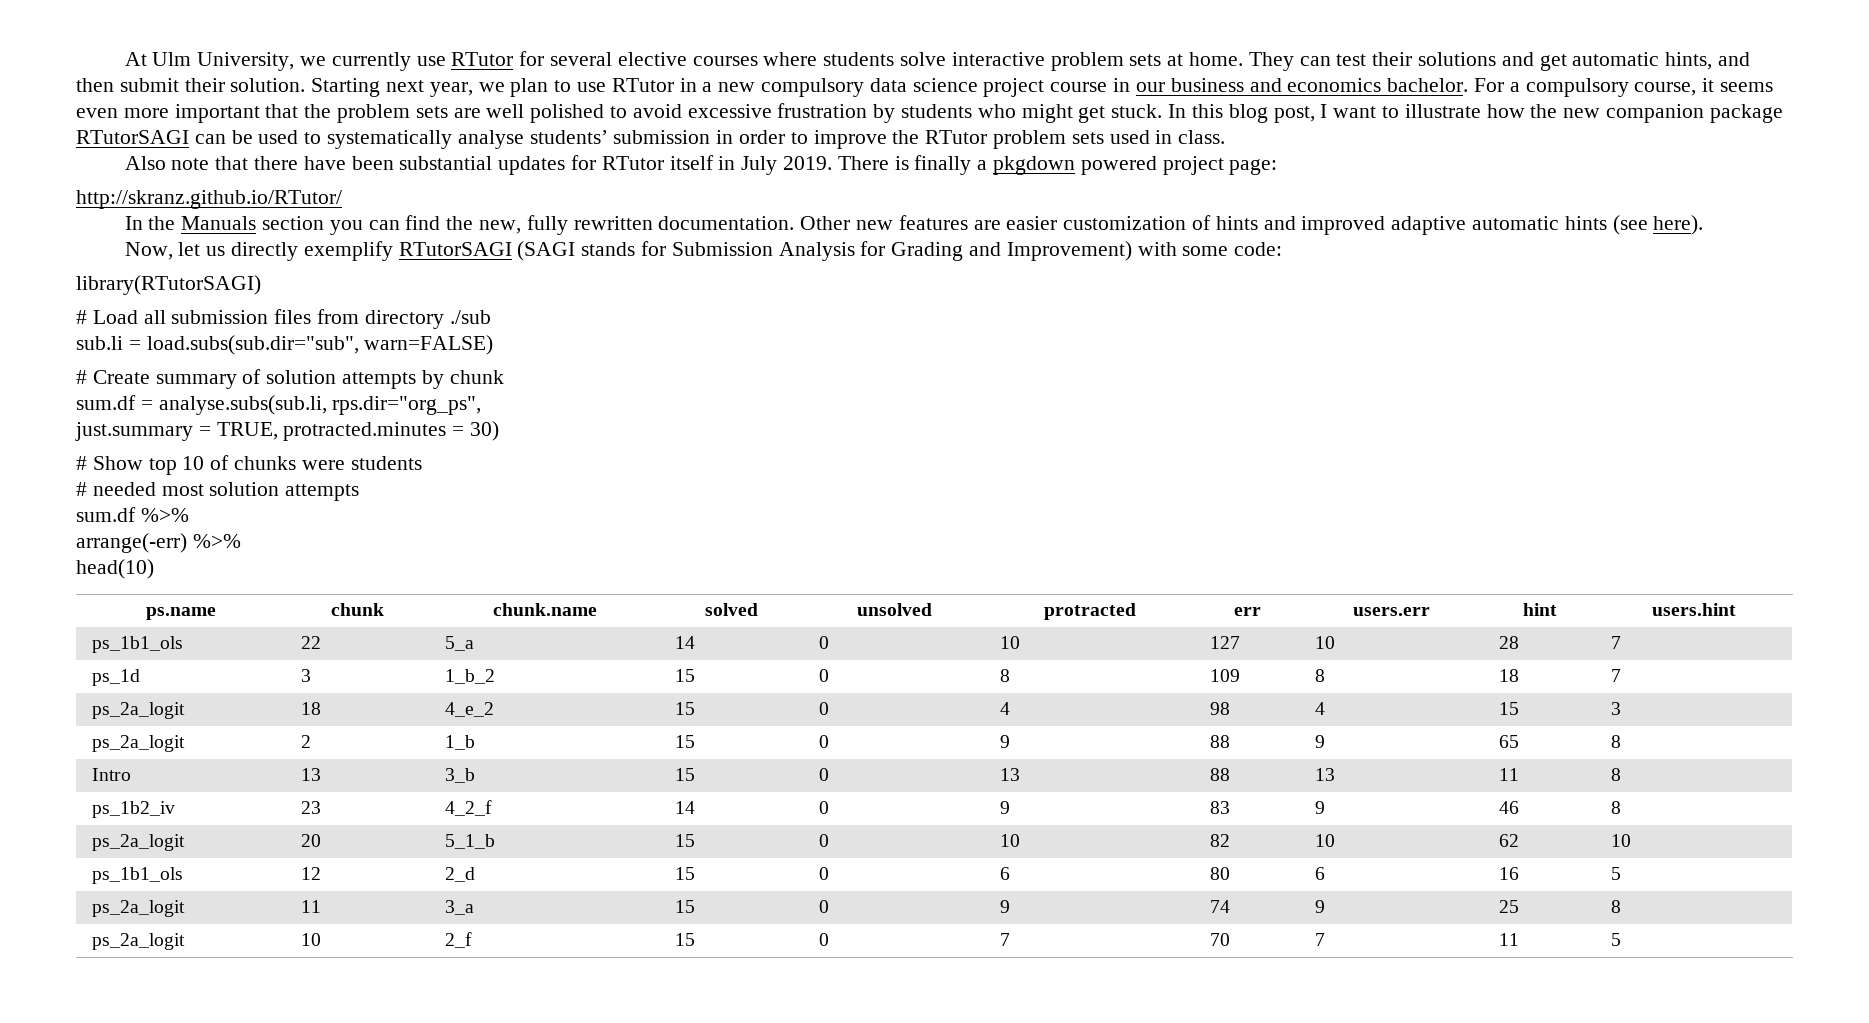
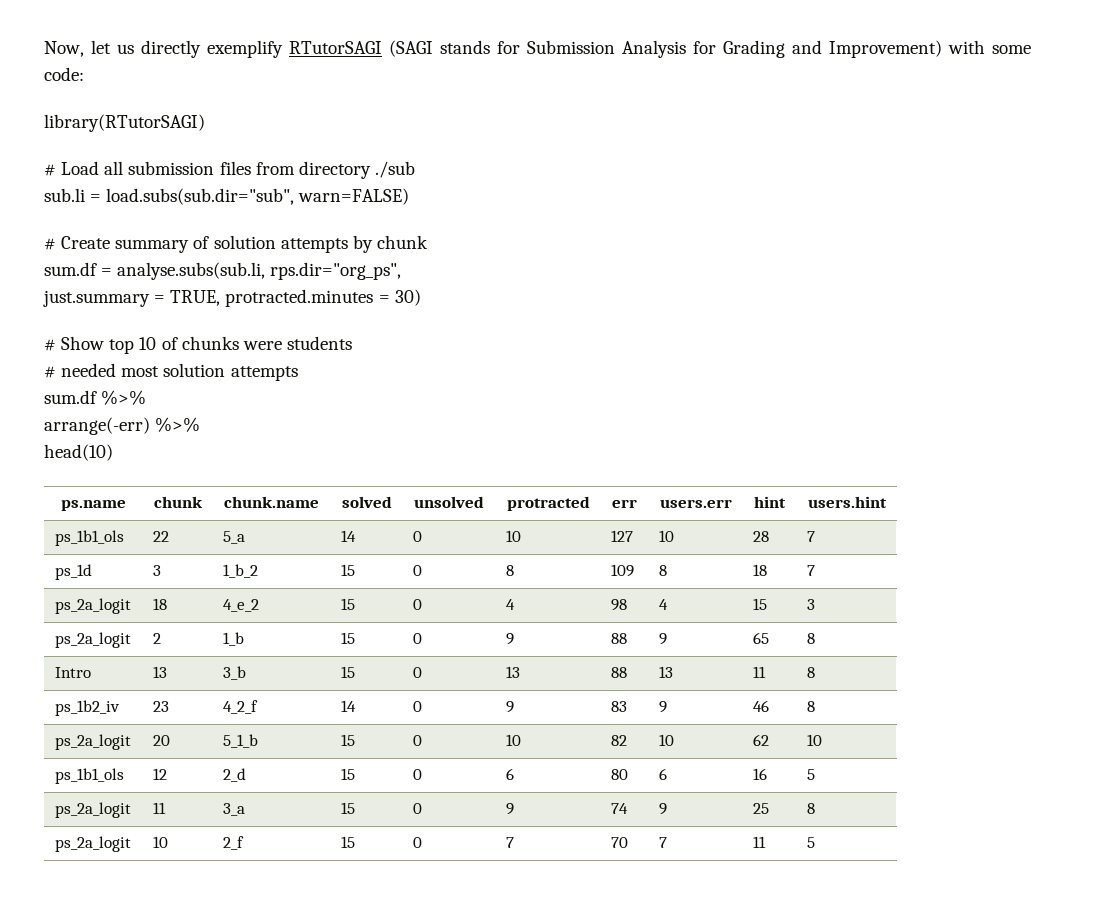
- At Ulm University, we currently use RTutor for several elective courses where students solve interactive problem sets at home. They can test their solutions and get automatic hints, and then submit their solution. Starting next year, we plan to use RTutor in a new compulsory data science project course in our business and economics bachelor. For a compulsory course, it seems even more important that the problem sets are well polished to avoid excessive frustration by students who might get stuck. In this blog post, I want to illustrate how the new companion package RTutorSAGI can be used to systematically analyse students’ submission in order to improve the RTutor problem sets used in class.
- Also note that there have been substantial updates for RTutor itself in July 2019. There is finally a pkgdown powered project page:
- http://skranz.github.io/RTutor/
- In the Manuals section you can find the new, fully rewritten documentation. Other new features are easier customization of hints and improved adaptive automatic hints (see here).

